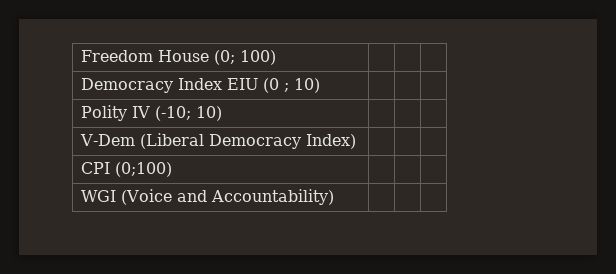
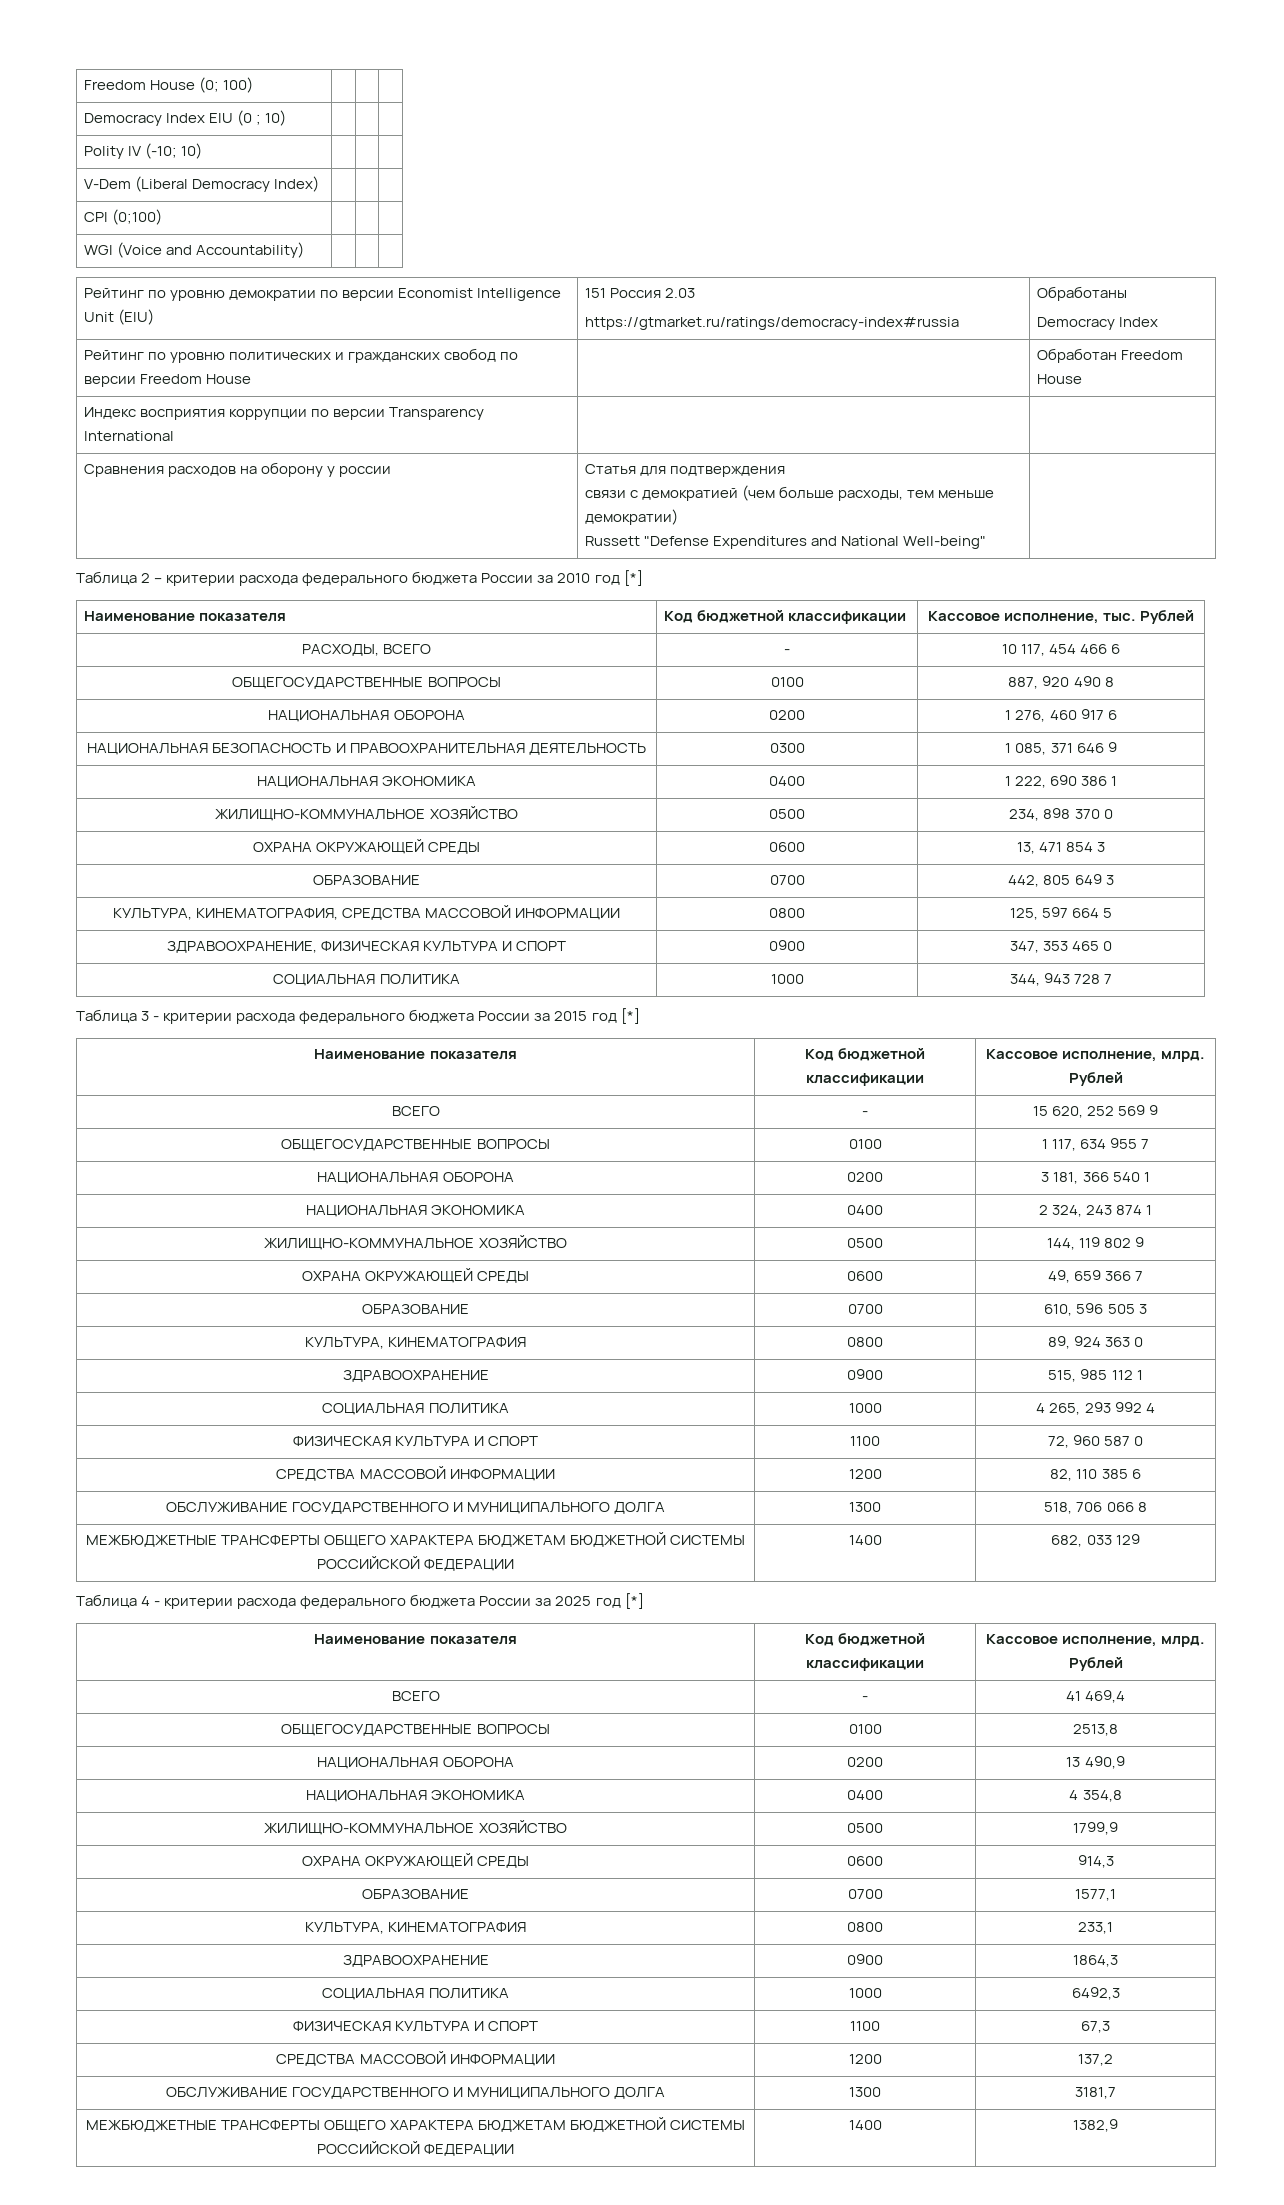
+ Рейтинг по уровню демократии по версии Economist Intelligence Unit (EIU) | 151 Россия 2.03
+ https://gtmarket.ru/ratings/democracy-index#russia | Обработаны
+ Democracy Index
+ Рейтинг по уровню политических и гражданских свобод по версии Freedom House | | Обработан Freedom House
+ Индекс восприятия коррупции по версии Transparency International | |
+ Сравнения расходов на оборону у россии | Статья для подтверждения
+ связи с демократией (чем больше расходы, тем меньше демократии)
+ Russett "Defense Expenditures and National Well-being" |
+ Таблица 2 – критерии расхода федерального бюджета России за 2010 год [*]
+ Наименование показателя | Код бюджетной классификации | Кассовое исполнение, тыс. Рублей
+ РАСХОДЫ, ВСЕГО | - | 10 117, 454 466 6
+ ОБЩЕГОСУДАРСТВЕННЫЕ ВОПРОСЫ | 0100 | 887, 920 490 8
+ НАЦИОНАЛЬНАЯ ОБОРОНА | 0200 | 1 276, 460 917 6
+ НАЦИОНАЛЬНАЯ БЕЗОПАСНОСТЬ И ПРАВООХРАНИТЕЛЬНАЯ ДЕЯТЕЛЬНОСТЬ | 0300 | 1 085, 371 646 9
+ НАЦИОНАЛЬНАЯ ЭКОНОМИКА | 0400 | 1 222, 690 386 1
+ ЖИЛИЩНО-КОММУНАЛЬНОЕ ХОЗЯЙСТВО | 0500 | 234, 898 370 0
+ ОХРАНА ОКРУЖАЮЩЕЙ СРЕДЫ | 0600 | 13, 471 854 3
+ ОБРАЗОВАНИЕ | 0700 | 442, 805 649 3
+ КУЛЬТУРА, КИНЕМАТОГРАФИЯ, СРЕДСТВА МАССОВОЙ ИНФОРМАЦИИ | 0800 | 125, 597 664 5
+ ЗДРАВООХРАНЕНИЕ, ФИЗИЧЕСКАЯ КУЛЬТУРА И СПОРТ | 0900 | 347, 353 465 0
+ СОЦИАЛЬНАЯ ПОЛИТИКА | 1000 | 344, 943 728 7
+ Таблица 3 - критерии расхода федерального бюджета России за 2015 год [*]
+ Наименование показателя | Код бюджетной классификации | Кассовое исполнение, млрд. Рублей
+ ВСЕГО | - | 15 620, 252 569 9
+ ОБЩЕГОСУДАРСТВЕННЫЕ ВОПРОСЫ | 0100 | 1 117, 634 955 7
+ НАЦИОНАЛЬНАЯ ОБОРОНА | 0200 | 3 181, 366 540 1
+ НАЦИОНАЛЬНАЯ ЭКОНОМИКА | 0400 | 2 324, 243 874 1
+ ЖИЛИЩНО-КОММУНАЛЬНОЕ ХОЗЯЙСТВО | 0500 | 144, 119 802 9
+ ОХРАНА ОКРУЖАЮЩЕЙ СРЕДЫ | 0600 | 49, 659 366 7
+ ОБРАЗОВАНИЕ | 0700 | 610, 596 505 3
+ КУЛЬТУРА, КИНЕМАТОГРАФИЯ | 0800 | 89, 924 363 0
+ ЗДРАВООХРАНЕНИЕ | 0900 | 515, 985 112 1
+ СОЦИАЛЬНАЯ ПОЛИТИКА | 1000 | 4 265, 293 992 4
+ ФИЗИЧЕСКАЯ КУЛЬТУРА И СПОРТ | 1100 | 72, 960 587 0
+ СРЕДСТВА МАССОВОЙ ИНФОРМАЦИИ | 1200 | 82, 110 385 6
+ ОБСЛУЖИВАНИЕ ГОСУДАРСТВЕННОГО И МУНИЦИПАЛЬНОГО ДОЛГА | 1300 | 518, 706 066 8
+ МЕЖБЮДЖЕТНЫЕ ТРАНСФЕРТЫ ОБЩЕГО ХАРАКТЕРА БЮДЖЕТАМ БЮДЖЕТНОЙ СИСТЕМЫ РОССИЙСКОЙ ФЕДЕРАЦИИ | 1400 | 682, 033 129
+ Таблица 4 - критерии расхода федерального бюджета России за 2025 год [*]
+ Наименование показателя | Код бюджетной классификации | Кассовое исполнение, млрд. Рублей
+ ВСЕГО | - | 41 469,4
+ ОБЩЕГОСУДАРСТВЕННЫЕ ВОПРОСЫ | 0100 | 2513,8
+ НАЦИОНАЛЬНАЯ ОБОРОНА | 0200 | 13 490,9
+ НАЦИОНАЛЬНАЯ ЭКОНОМИКА | 0400 | 4 354,8
+ ЖИЛИЩНО-КОММУНАЛЬНОЕ ХОЗЯЙСТВО | 0500 | 1799,9
+ ОХРАНА ОКРУЖАЮЩЕЙ СРЕДЫ | 0600 | 914,3
+ ОБРАЗОВАНИЕ | 0700 | 1577,1
+ КУЛЬТУРА, КИНЕМАТОГРАФИЯ | 0800 | 233,1
+ ЗДРАВООХРАНЕНИЕ | 0900 | 1864,3
+ СОЦИАЛЬНАЯ ПОЛИТИКА | 1000 | 6492,3
+ ФИЗИЧЕСКАЯ КУЛЬТУРА И СПОРТ | 1100 | 67,3
+ СРЕДСТВА МАССОВОЙ ИНФОРМАЦИИ | 1200 | 137,2
+ ОБСЛУЖИВАНИЕ ГОСУДАРСТВЕННОГО И МУНИЦИПАЛЬНОГО ДОЛГА | 1300 | 3181,7
+ МЕЖБЮДЖЕТНЫЕ ТРАНСФЕРТЫ ОБЩЕГО ХАРАКТЕРА БЮДЖЕТАМ БЮДЖЕТНОЙ СИСТЕМЫ РОССИЙСКОЙ ФЕДЕРАЦИИ | 1400 | 1382,9

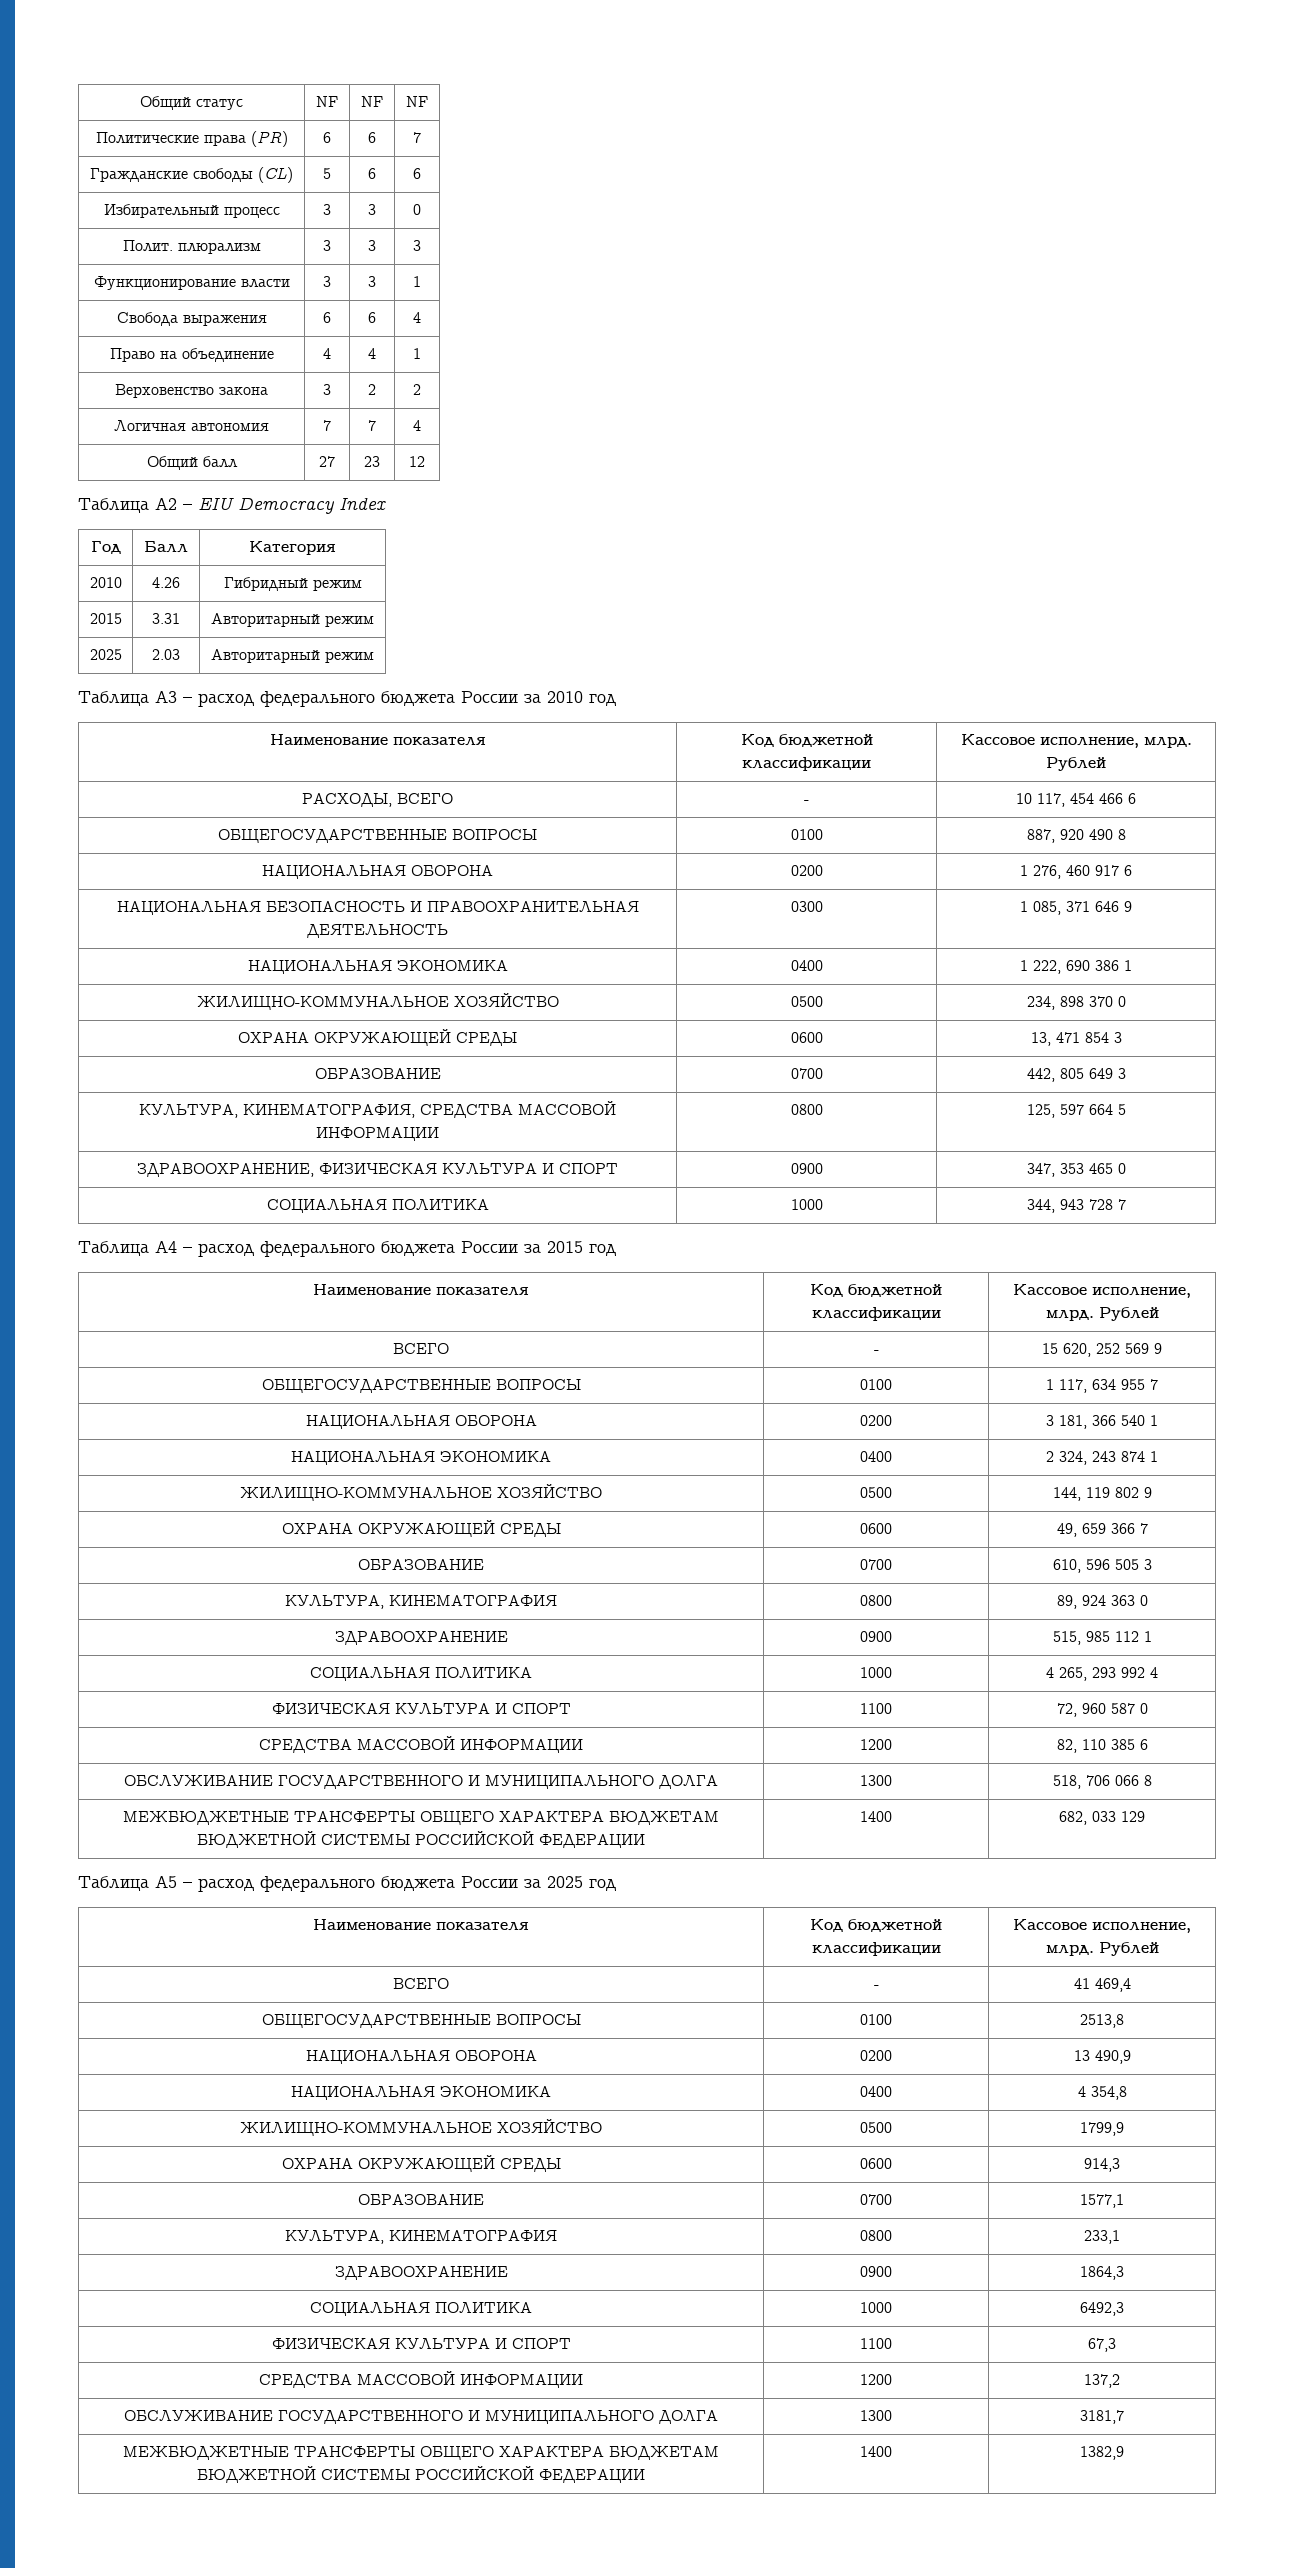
- Freedom House (0; 100) | | |
- Democracy Index EIU (0 ; 10) | | |
- Polity IV (-10; 10) | | |
- V-Dem (Liberal Democracy Index) | | |
- CPI (0;100) | | |
- WGI (Voice and Accountability) | | |
- Рейтинг по уровню демократии по версии Economist Intelligence Unit (EIU) | 151 Россия 2.03
- https://gtmarket.ru/ratings/democracy-index#russia | Обработаны
- Democracy Index
- Рейтинг по уровню политических и гражданских свобод по версии Freedom House | | Обработан Freedom House
- Индекс восприятия коррупции по версии Transparency International | |
- Сравнения расходов на оборону у россии | Статья для подтверждения
- связи с демократией (чем больше расходы, тем меньше демократии)
- Russett "Defense Expenditures and National Well-being" |
- Таблица 2 – критерии расхода федерального бюджета России за 2010 год [*]
- Наименование показателя | Код бюджетной классификации | Кассовое исполнение, тыс. Рублей
+ Общий статус | NF | NF | NF
+ Политические права (PR) | 6 | 6 | 7
+ Гражданские свободы (CL) | 5 | 6 | 6
+ Избирательный процесс | 3 | 3 | 0
+ Полит. плюрализм | 3 | 3 | 3
+ Функционирование власти | 3 | 3 | 1
+ Свобода выражения | 6 | 6 | 4
+ Право на объединение | 4 | 4 | 1
+ Верховенство закона | 3 | 2 | 2
+ Логичная автономия | 7 | 7 | 4
+ Общий балл | 27 | 23 | 12
+ Таблица А2 – EIU Democracy Index
+ Год | Балл | Категория
+ 2010 | 4.26 | Гибридный режим
+ 2015 | 3.31 | Авторитарный режим
+ 2025 | 2.03 | Авторитарный режим
+ Таблица А3 – расход федерального бюджета России за 2010 год
+ Наименование показателя | Код бюджетной классификации | Кассовое исполнение, млрд. Рублей
- Таблица 3 - критерии расхода федерального бюджета России за 2015 год [*]
+ Таблица А4 – расход федерального бюджета России за 2015 год
- Таблица 4 - критерии расхода федерального бюджета России за 2025 год [*]
+ Таблица А5 – расход федерального бюджета России за 2025 год

